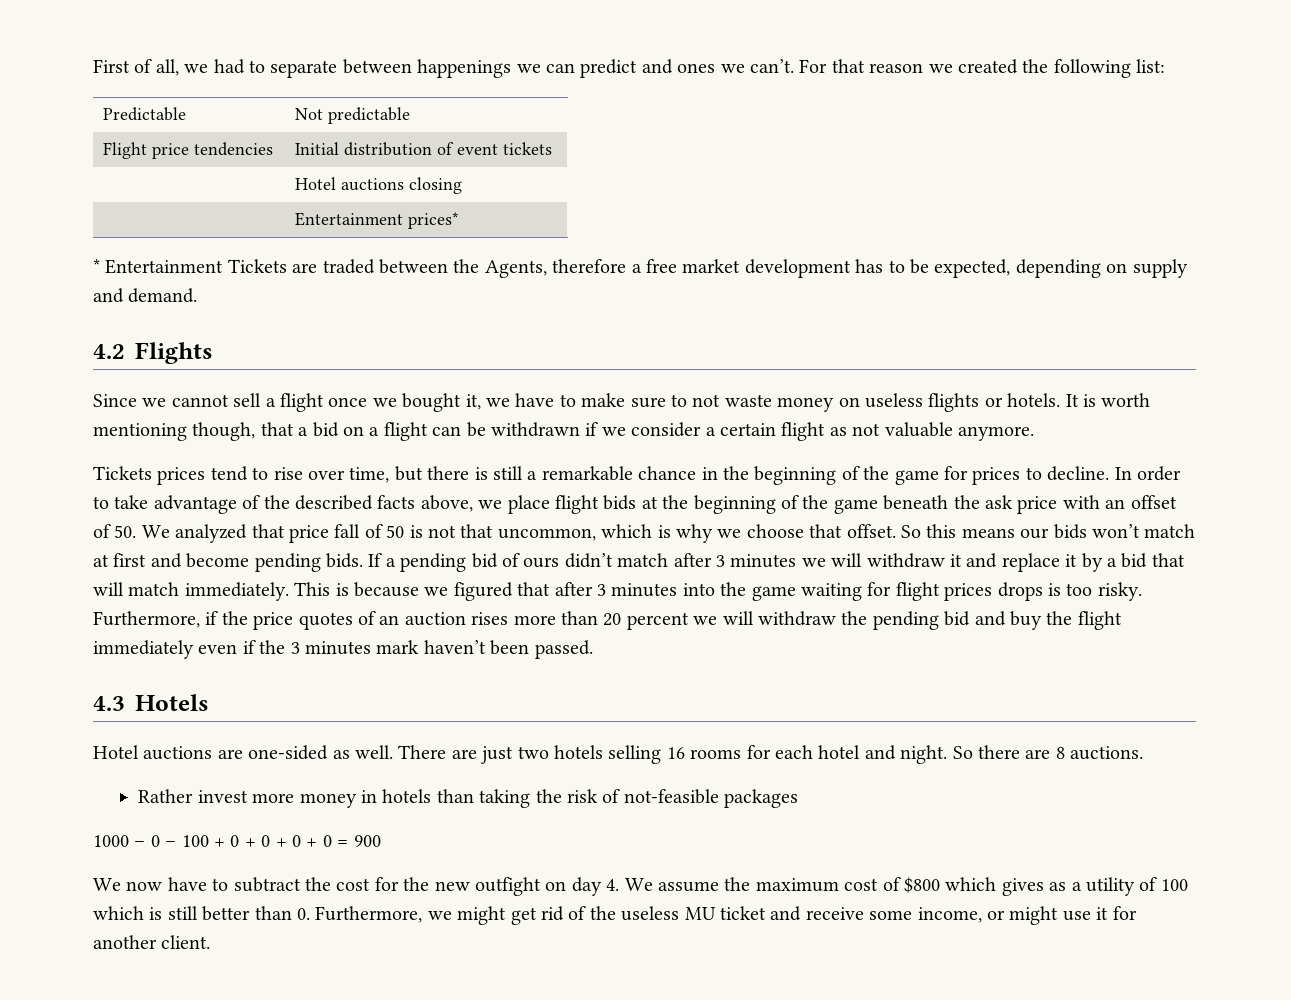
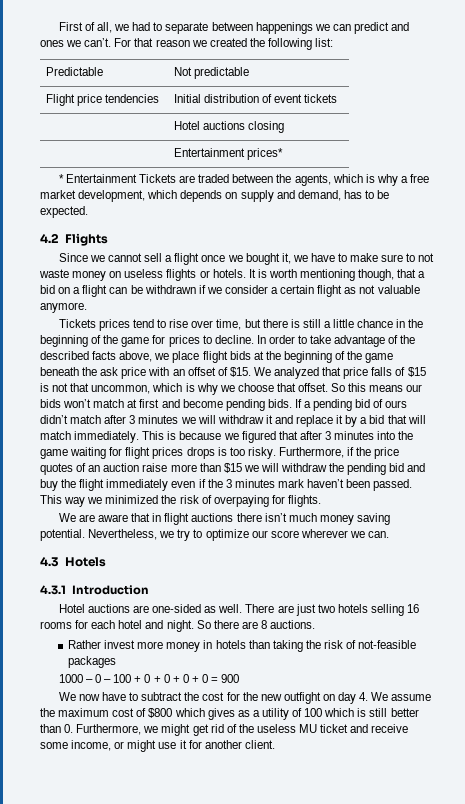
- * Entertainment Tickets are traded between the Agents, therefore a free market development has to be expected, depending on supply and demand.
+ * Entertainment Tickets are traded between the agents, which is why a free market development, which depends on supply and demand, has to be expected.
- Tickets prices tend to rise over time, but there is still a remarkable chance in the beginning of the game for prices to decline.
+ Tickets prices tend to rise over time, but there is still a little chance in the beginning of the game for prices to decline.
- In order to take advantage of the described facts above, we place flight bids at the beginning of the game beneath the ask price with an offset of 50. We analyzed that price fall of 50 is not that uncommon, which is why we choose that offset.
+ In order to take advantage of the described facts above, we place flight bids at the beginning of the game beneath the ask price with an offset of $15. We analyzed that price falls of $15 is not that uncommon, which is why we choose that offset.
- Furthermore, if the price quotes of an auction rises more than 20 percent we will withdraw the pending bid and buy the flight immediately even if the 3 minutes mark haven’t been passed.
+ Furthermore, if the price quotes of an auction raise more than $15 we will withdraw the pending bid and buy the flight immediately even if the 3 minutes mark haven’t been passed. This way we minimized the risk of overpaying for flights.
+ We are aware that in flight auctions there isn’t much money saving potential. Nevertheless, we try to optimize our score wherever we can.
+ 4.3.1 Introduction

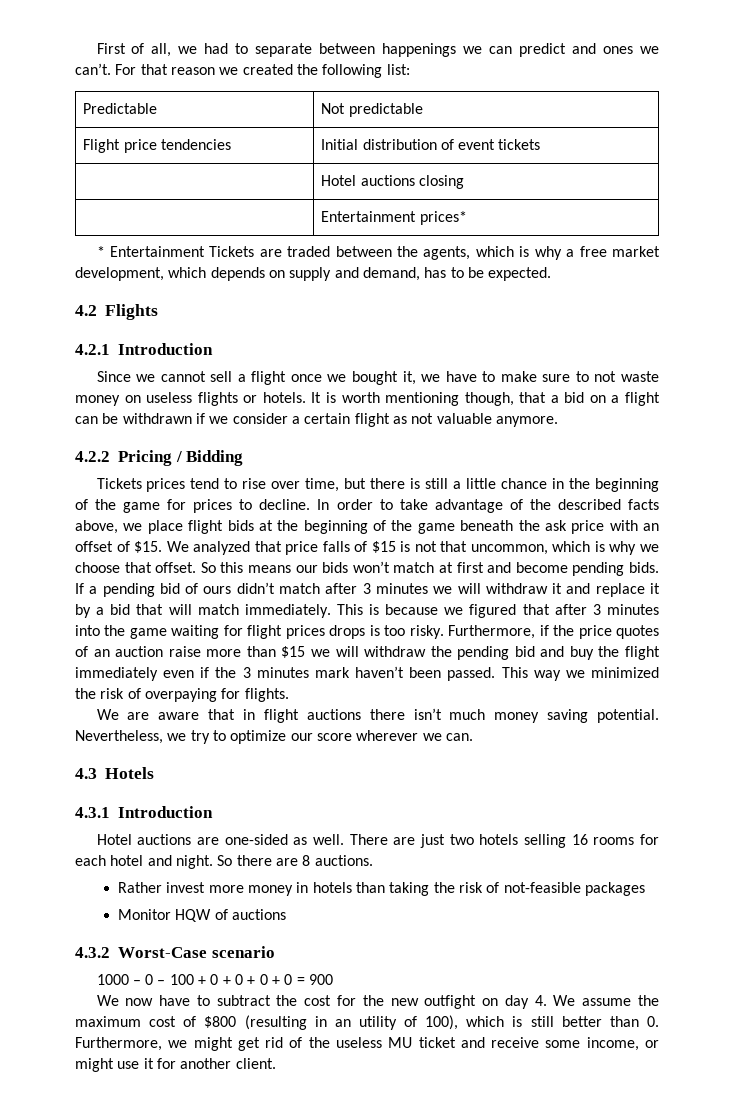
+ 4.2.1 Introduction
+ 4.2.2 Pricing / Bidding
+ Monitor HQW of auctions
+ 4.3.2 Worst-Case scenario
- We now have to subtract the cost for the new outfight on day 4. We assume the maximum cost of $800 which gives as a utility of 100 which is still better than 0. Furthermore, we might get rid of the useless MU ticket and receive some income, or might use it for another client.
+ We now have to subtract the cost for the new outfight on day 4. We assume the maximum cost of $800 (resulting in an utility of 100), which is still better than 0. Furthermore, we might get rid of the useless MU ticket and receive some income, or might use it for another client.

